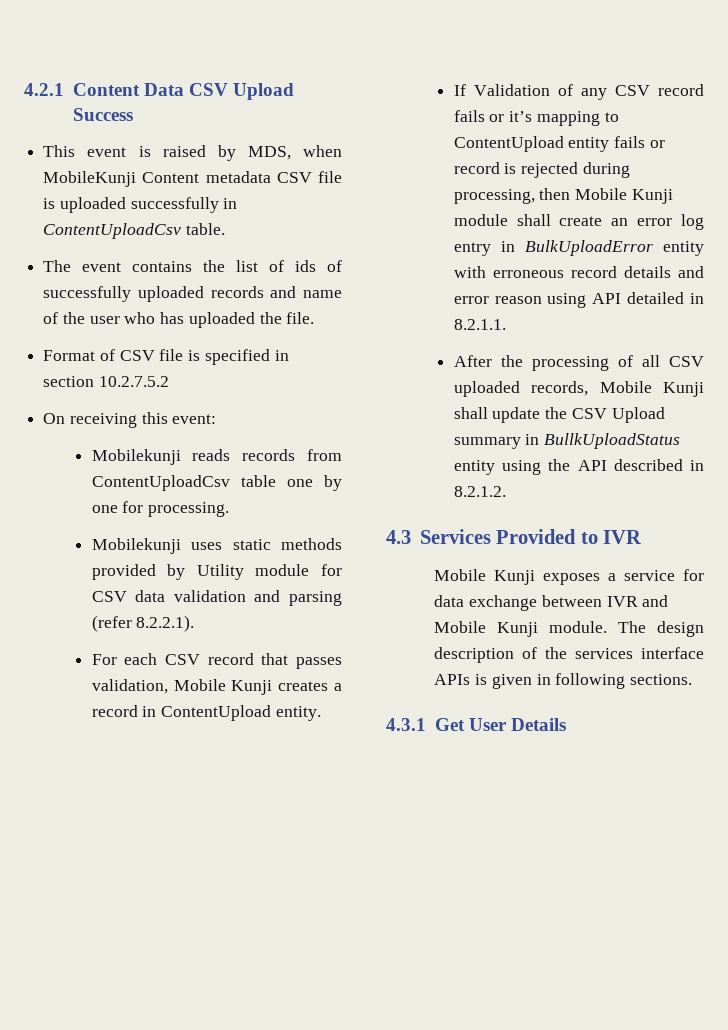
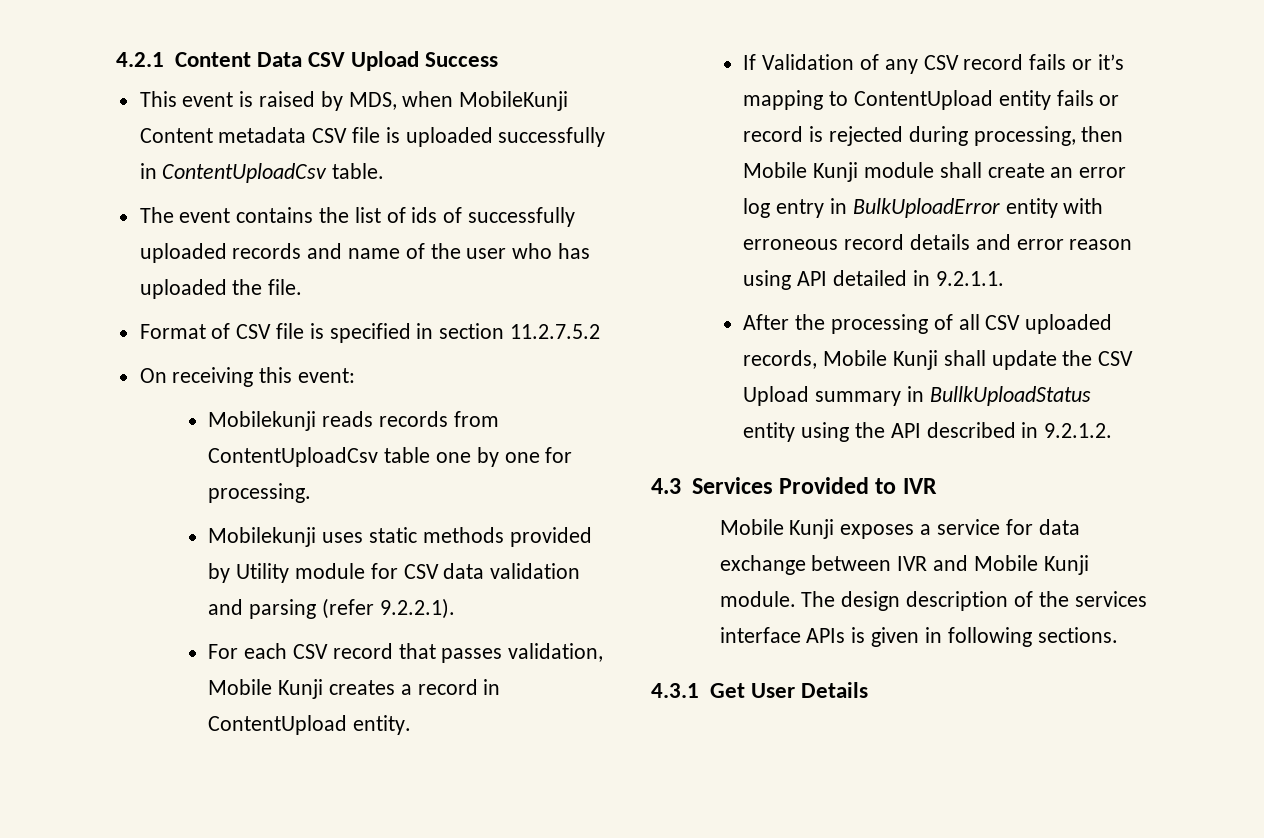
- Format of CSV file is specified in section 10.2.7.5.2
+ Format of CSV file is specified in section 11.2.7.5.2
- Mobilekunji uses static methods provided by Utility module for CSV data validation and parsing (refer 8.2.2.1).
+ Mobilekunji uses static methods provided by Utility module for CSV data validation and parsing (refer 9.2.2.1).
- If Validation of any CSV record fails or it’s mapping to ContentUpload entity fails or record is rejected during processing, then Mobile Kunji module shall create an error log entry in BulkUploadError entity with erroneous record details and error reason using API detailed in 8.2.1.1.
+ If Validation of any CSV record fails or it’s mapping to ContentUpload entity fails or record is rejected during processing, then Mobile Kunji module shall create an error log entry in BulkUploadError entity with erroneous record details and error reason using API detailed in 9.2.1.1.
- After the processing of all CSV uploaded records, Mobile Kunji shall update the CSV Upload summary in BullkUploadStatus entity using the API described in 8.2.1.2.
+ After the processing of all CSV uploaded records, Mobile Kunji shall update the CSV Upload summary in BullkUploadStatus entity using the API described in 9.2.1.2.

